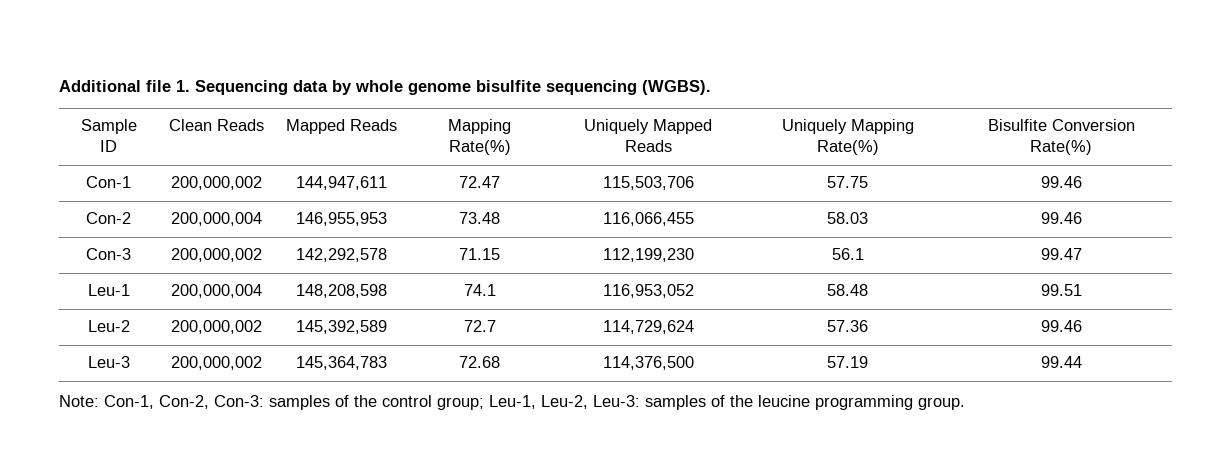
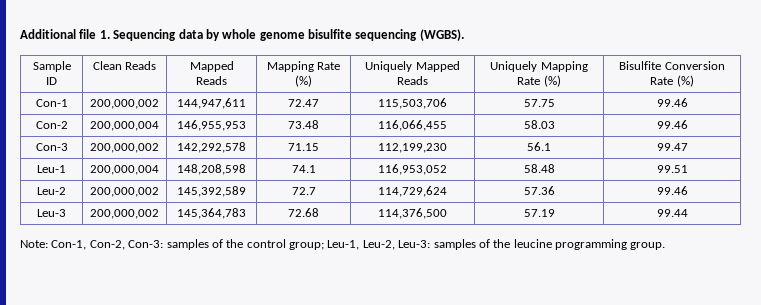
- Sample ID | Clean Reads | Mapped Reads | Mapping Rate(%) | Uniquely Mapped Reads | Uniquely Mapping Rate(%) | Bisulfite Conversion Rate(%)
+ Sample ID | Clean Reads | Mapped Reads | Mapping Rate (%) | Uniquely Mapped Reads | Uniquely Mapping Rate (%) | Bisulfite Conversion Rate (%)

